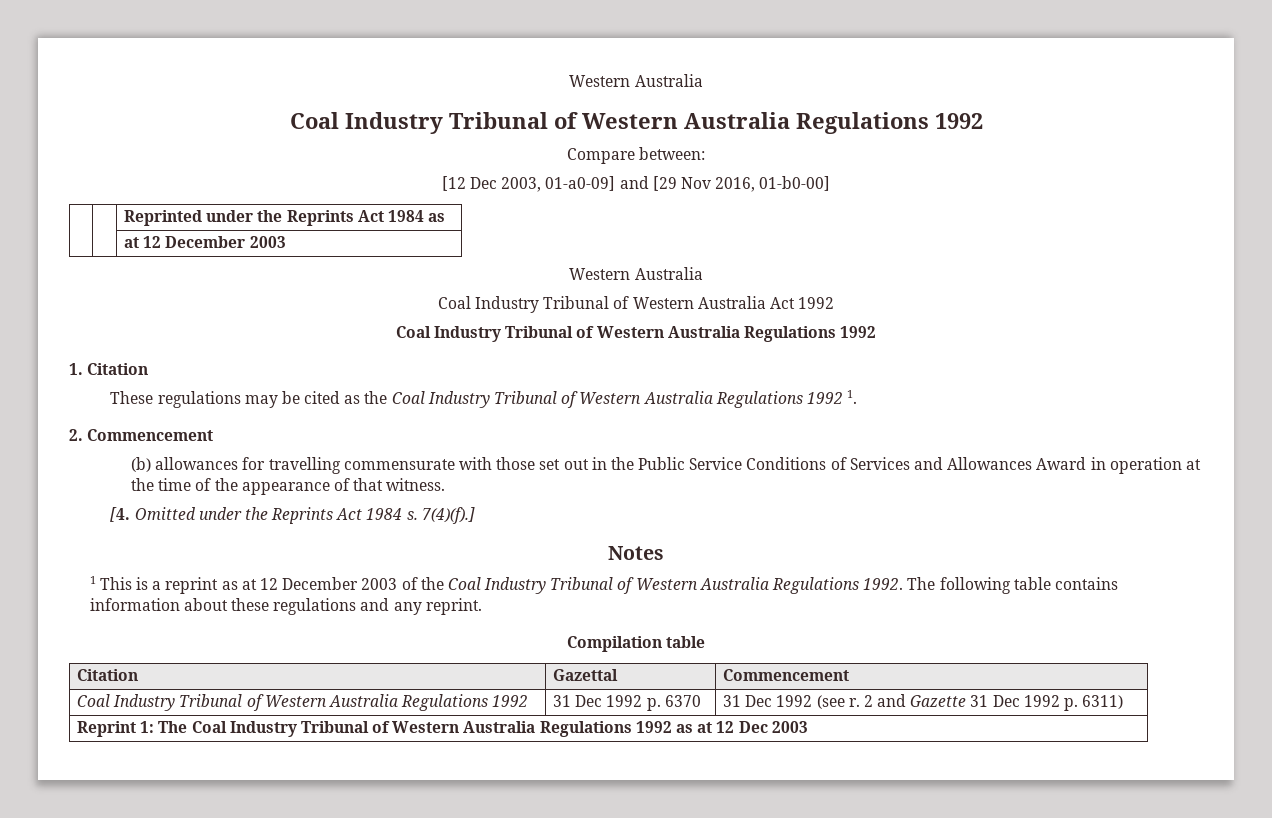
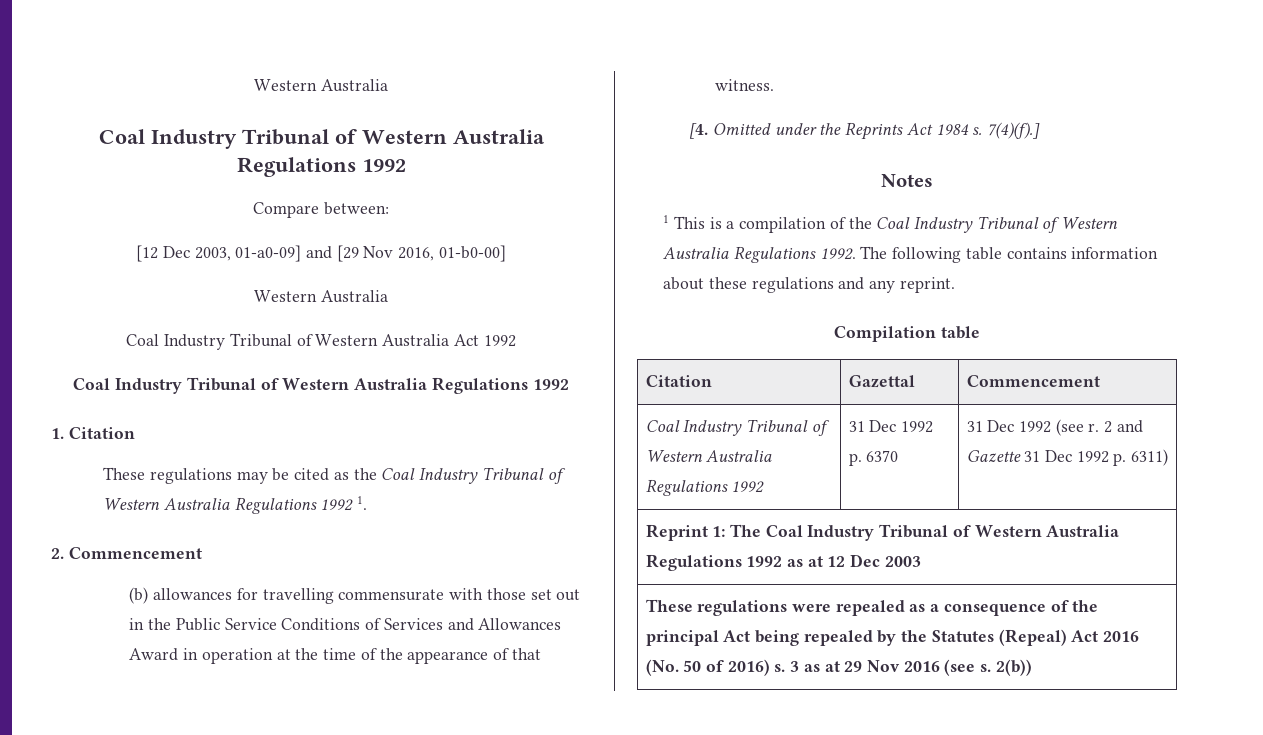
- | | Reprinted under the Reprints Act 1984 as
- | | at 12 December 2003
- 1 This is a reprint as at 12 December 2003 of the Coal Industry Tribunal of Western Australia Regulations 1992.
+ 1 This is a compilation of the Coal Industry Tribunal of Western Australia Regulations 1992.
+ These regulations were repealed as a consequence of the principal Act being repealed by the Statutes (Repeal) Act 2016 (No. 50 of 2016) s. 3 as at 29 Nov 2016 (see s. 2(b))

